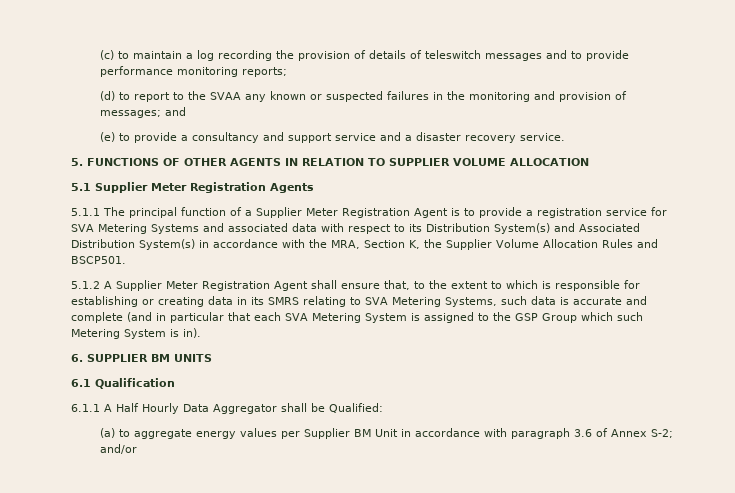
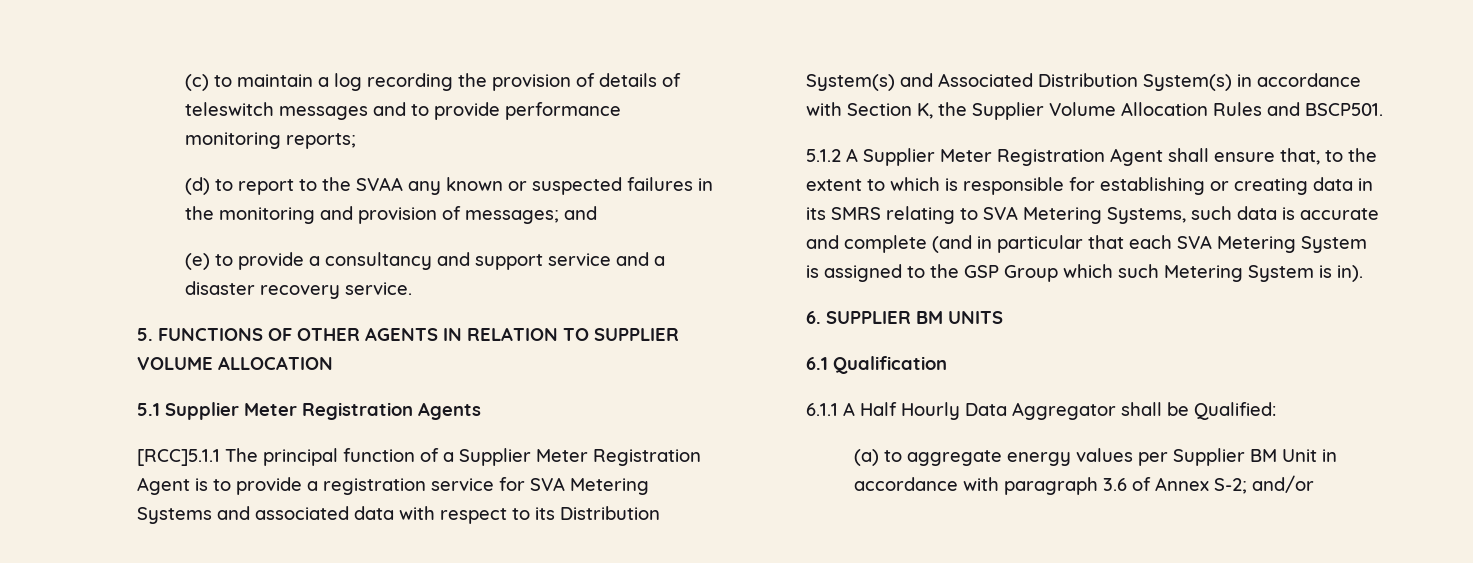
- 5.1.1 The principal function of a Supplier Meter Registration Agent is to provide a registration service for SVA Metering Systems and associated data with respect to its Distribution System(s) and Associated Distribution System(s) in accordance with the MRA, Section K, the Supplier Volume Allocation Rules and BSCP501.
+ [RCC]5.1.1 The principal function of a Supplier Meter Registration Agent is to provide a registration service for SVA Metering Systems and associated data with respect to its Distribution System(s) and Associated Distribution System(s) in accordance with Section K, the Supplier Volume Allocation Rules and BSCP501.

